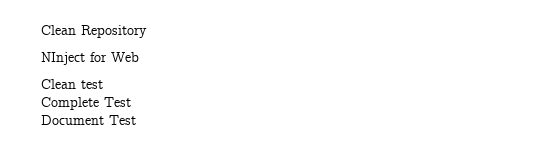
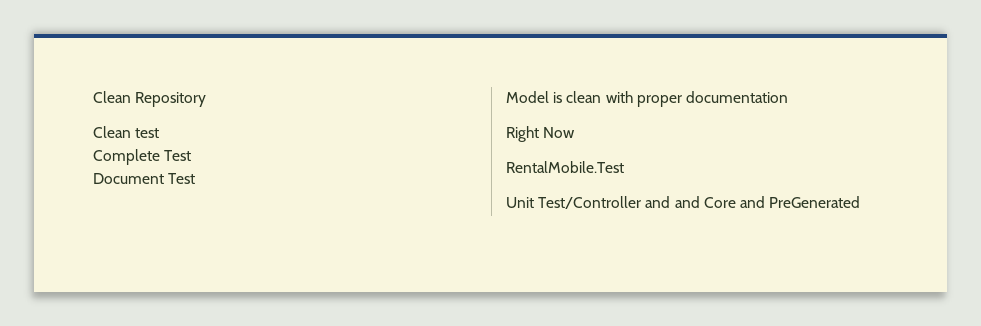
- NInject for Web
+ Model is clean with proper documentation
+ Right Now
+ RentalMobile.Test
+ Unit Test/Controller and and Core and PreGenerated

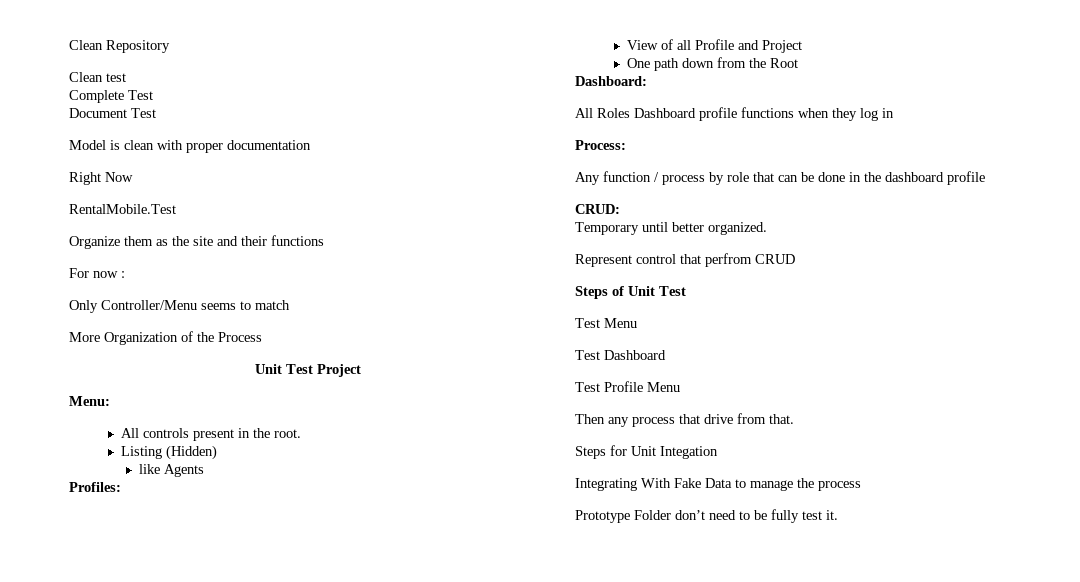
- Unit Test/Controller and and Core and PreGenerated
+ Organize them as the site and their functions
+ For now :
+ Only Controller/Menu seems to match
+ More Organization of the Process
+ Unit Test Project
+ Menu:
+ All controls present in the root.
+ Listing (Hidden)
+ like Agents
+ Profiles:
+ View of all Profile and Project
+ One path down from the Root
+ Dashboard:
+ All Roles Dashboard profile functions when they log in
+ Process:
+ Any function / process by role that can be done in the dashboard profile
+ CRUD:
+ Temporary until better organized.
+ Represent control that perfrom CRUD
+ Steps of Unit Test
+ Test Menu
+ Test Dashboard
+ Test Profile Menu
+ Then any process that drive from that.
+ Steps for Unit Integation
+ Integrating With Fake Data to manage the process
+ Prototype Folder don’t need to be fully test it.

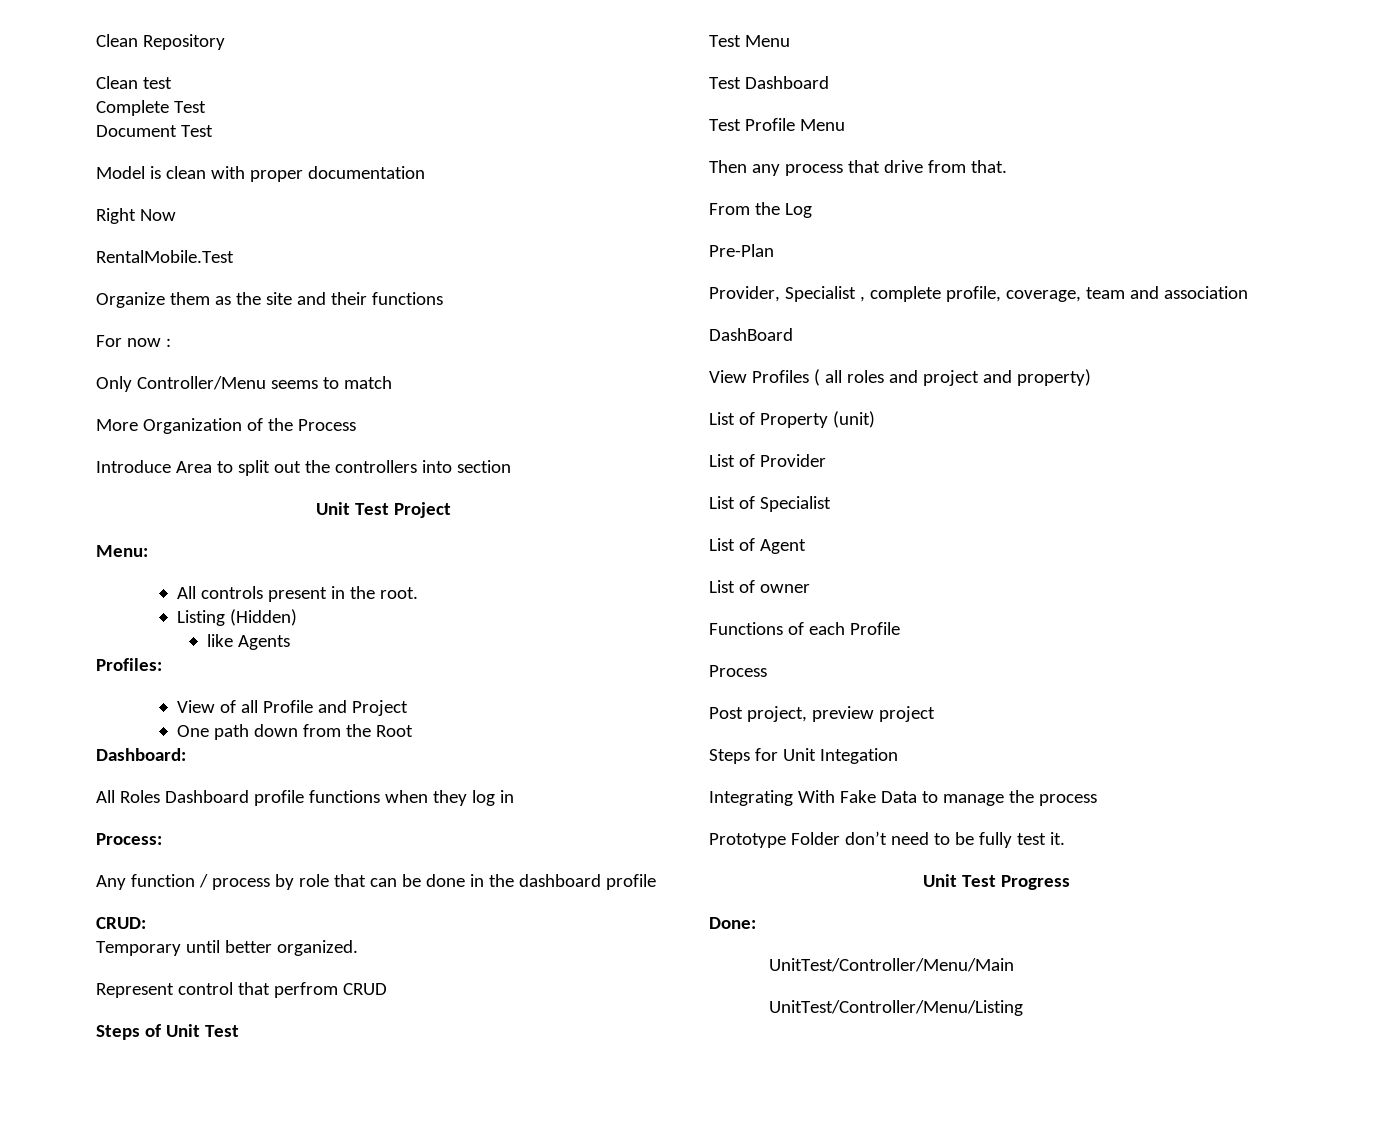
+ Introduce Area to split out the controllers into section
+ From the Log
+ Pre-Plan
+ Provider, Specialist , complete profile, coverage, team and association
+ DashBoard
+ View Profiles ( all roles and project and property)
+ List of Property (unit)
+ List of Provider
+ List of Specialist
+ List of Agent
+ List of owner
+ Functions of each Profile
+ Process
+ Post project, preview project
+ Unit Test Progress
+ Done:
+ UnitTest/Controller/Menu/Main
+ UnitTest/Controller/Menu/Listing

